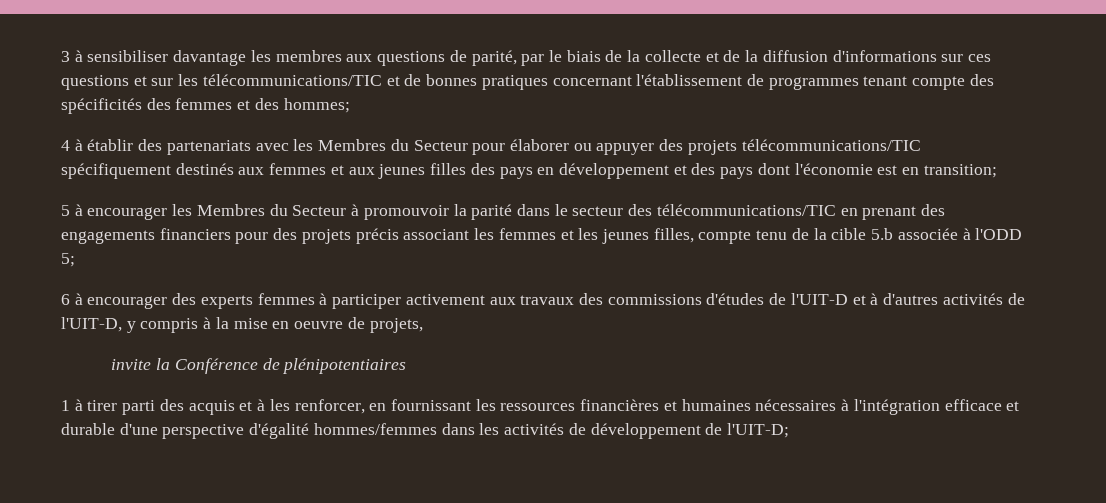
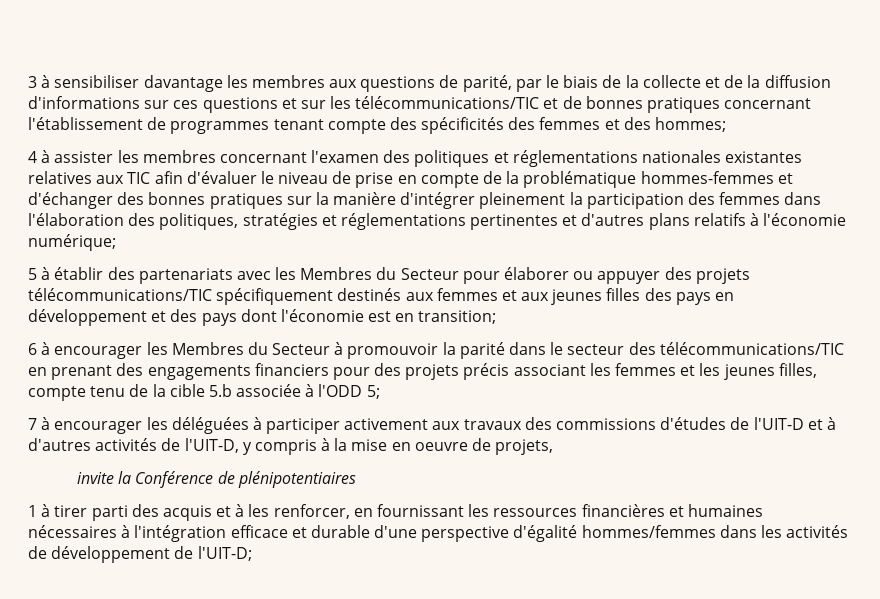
- 4 à établir des partenariats avec les Membres du Secteur pour élaborer ou appuyer des projets télécommunications/TIC spécifiquement destinés aux femmes et aux jeunes filles des pays en développement et des pays dont l'économie est en transition;
+ 4 à assister les membres concernant l'examen des politiques et réglementations nationales existantes relatives aux TIC afin d'évaluer le niveau de prise en compte de la problématique hommes-femmes et d'échanger des bonnes pratiques sur la manière d'intégrer pleinement la participation des femmes dans l'élaboration des politiques, stratégies et réglementations pertinentes et d'autres plans relatifs à l'économie numérique;
+ 5 à établir des partenariats avec les Membres du Secteur pour élaborer ou appuyer des projets télécommunications/TIC spécifiquement destinés aux femmes et aux jeunes filles des pays en développement et des pays dont l'économie est en transition;
- 5 à encourager les Membres du Secteur à promouvoir la parité dans le secteur des télécommunications/TIC en prenant des engagements financiers pour des projets précis associant les femmes et les jeunes filles, compte tenu de la cible 5.b associée à l'ODD 5;
+ 6 à encourager les Membres du Secteur à promouvoir la parité dans le secteur des télécommunications/TIC en prenant des engagements financiers pour des projets précis associant les femmes et les jeunes filles, compte tenu de la cible 5.b associée à l'ODD 5;
- 6 à encourager des experts femmes à participer activement aux travaux des commissions d'études de l'UIT-D et à d'autres activités de l'UIT-D, y compris à la mise en oeuvre de projets,
+ 7 à encourager les déléguées à participer activement aux travaux des commissions d'études de l'UIT-D et à d'autres activités de l'UIT-D, y compris à la mise en oeuvre de projets,

